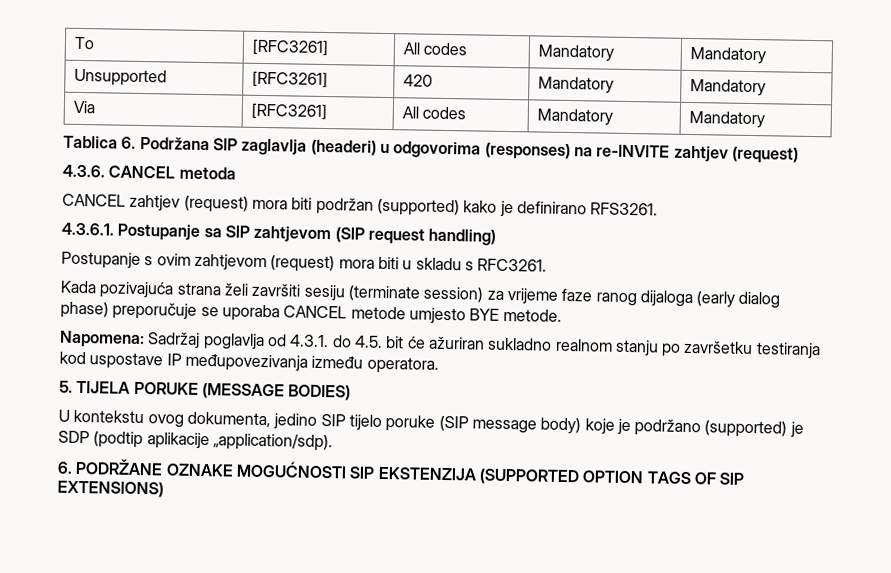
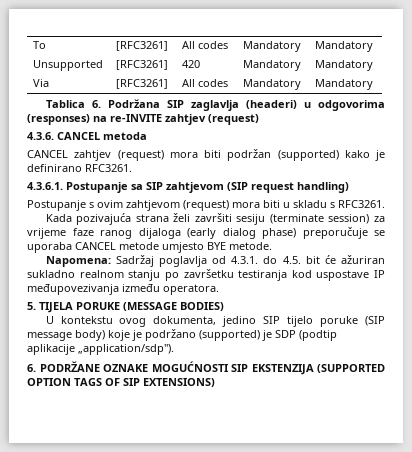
- CANCEL zahtjev (request) mora biti podržan (supported) kako je definirano RFS3261.
+ CANCEL zahtjev (request) mora biti podržan (supported) kako je definirano RFC3261.
- U kontekstu ovog dokumenta, jedino SIP tijelo poruke (SIP message body) koje je podržano (supported) je SDP (podtip aplikacije „application/sdp).
+ U kontekstu ovog dokumenta, jedino SIP tijelo poruke (SIP message body) koje je podržano (supported) je SDP (podtip aplikacije „application/sdp").

